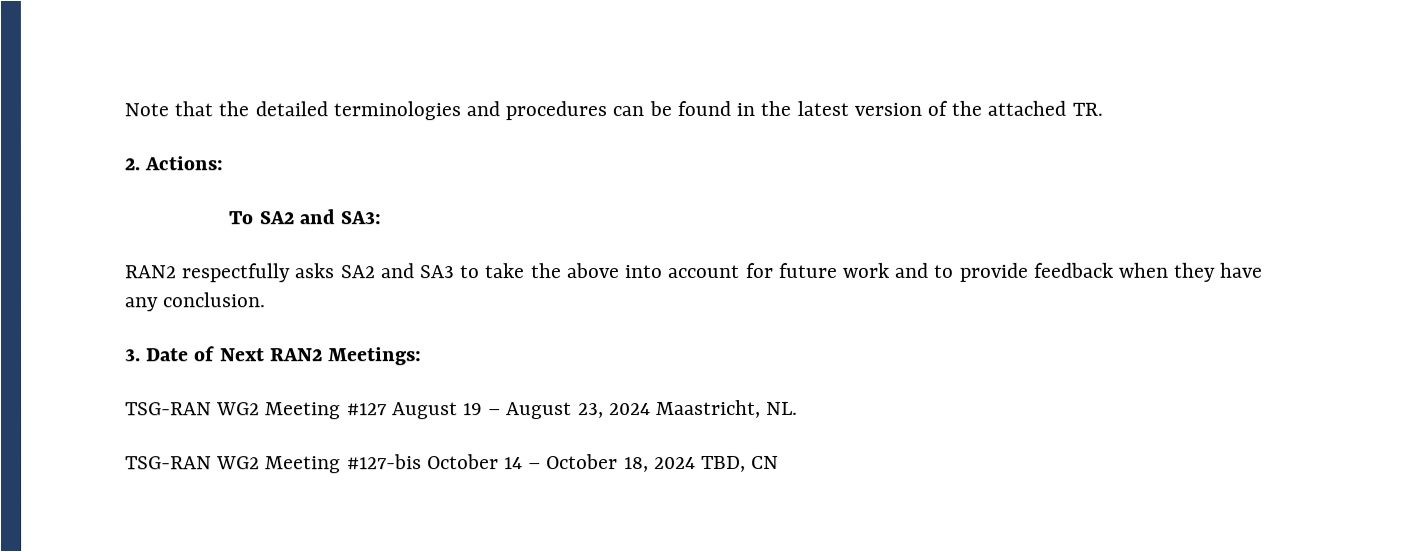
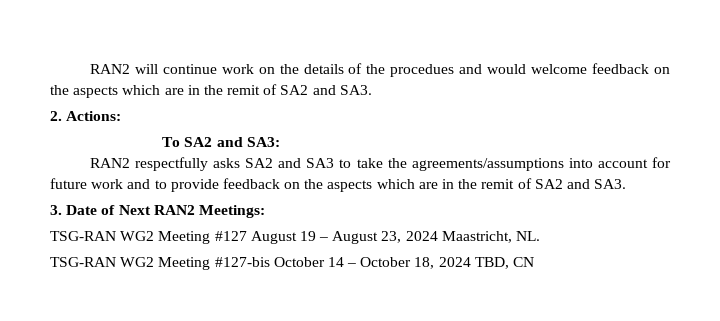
- Note that the detailed terminologies and procedures can be found in the latest version of the attached TR.
+ RAN2 will continue work on the details of the procedues and would welcome feedback on the aspects which are in the remit of SA2 and SA3.
- RAN2 respectfully asks SA2 and SA3 to take the above into account for future work and to provide feedback when they have any conclusion.
+ RAN2 respectfully asks SA2 and SA3 to take the agreements/assumptions into account for future work and to provide feedback on the aspects which are in the remit of SA2 and SA3.

